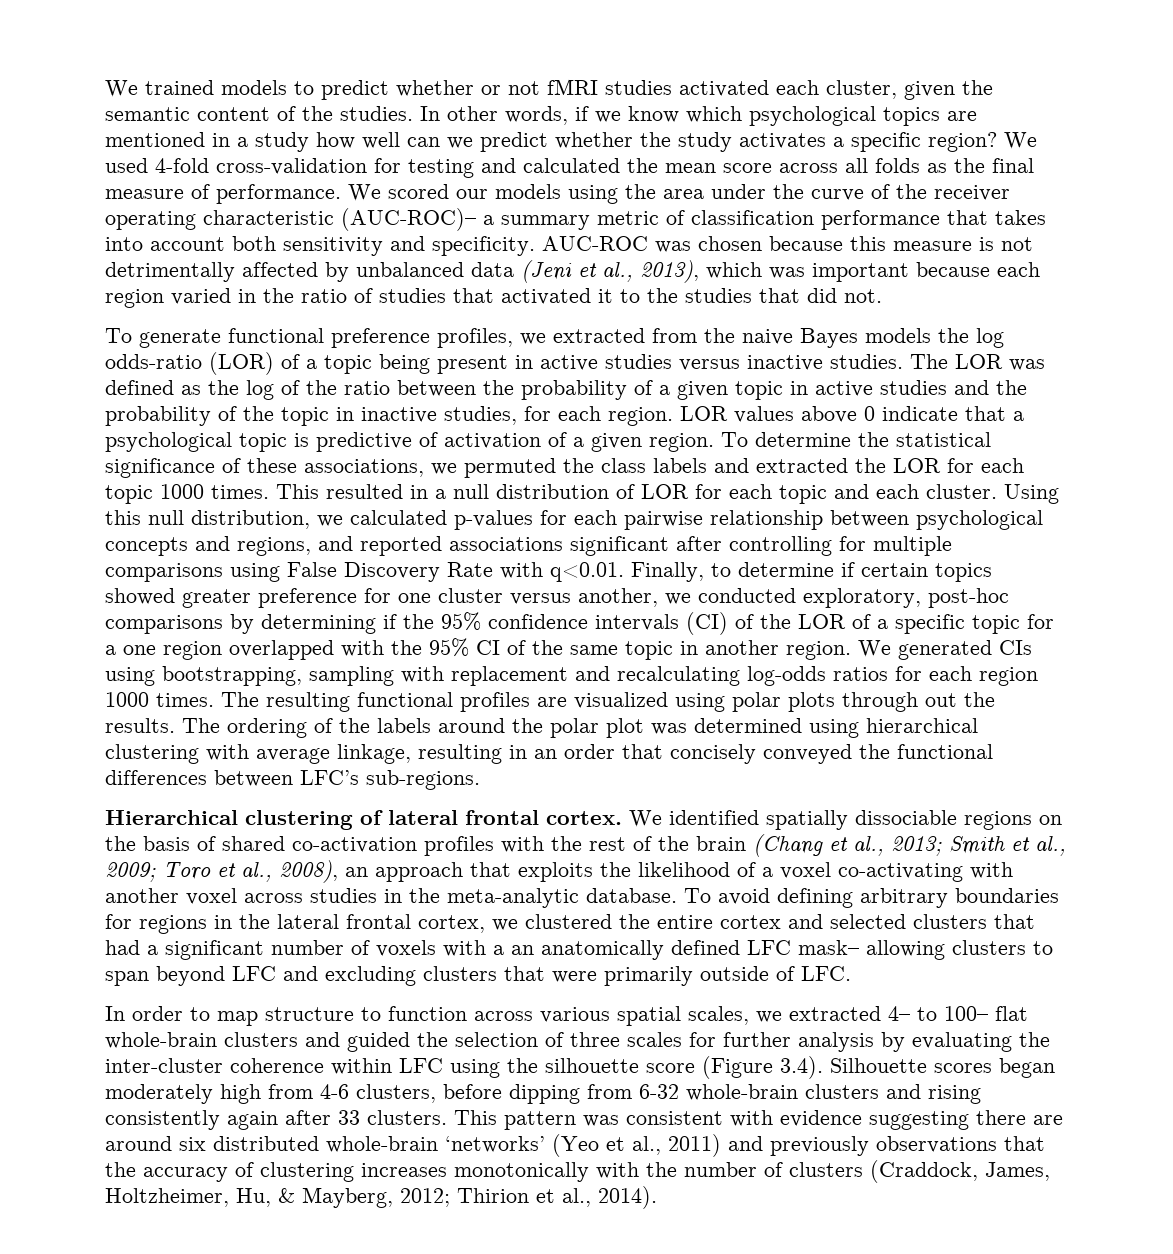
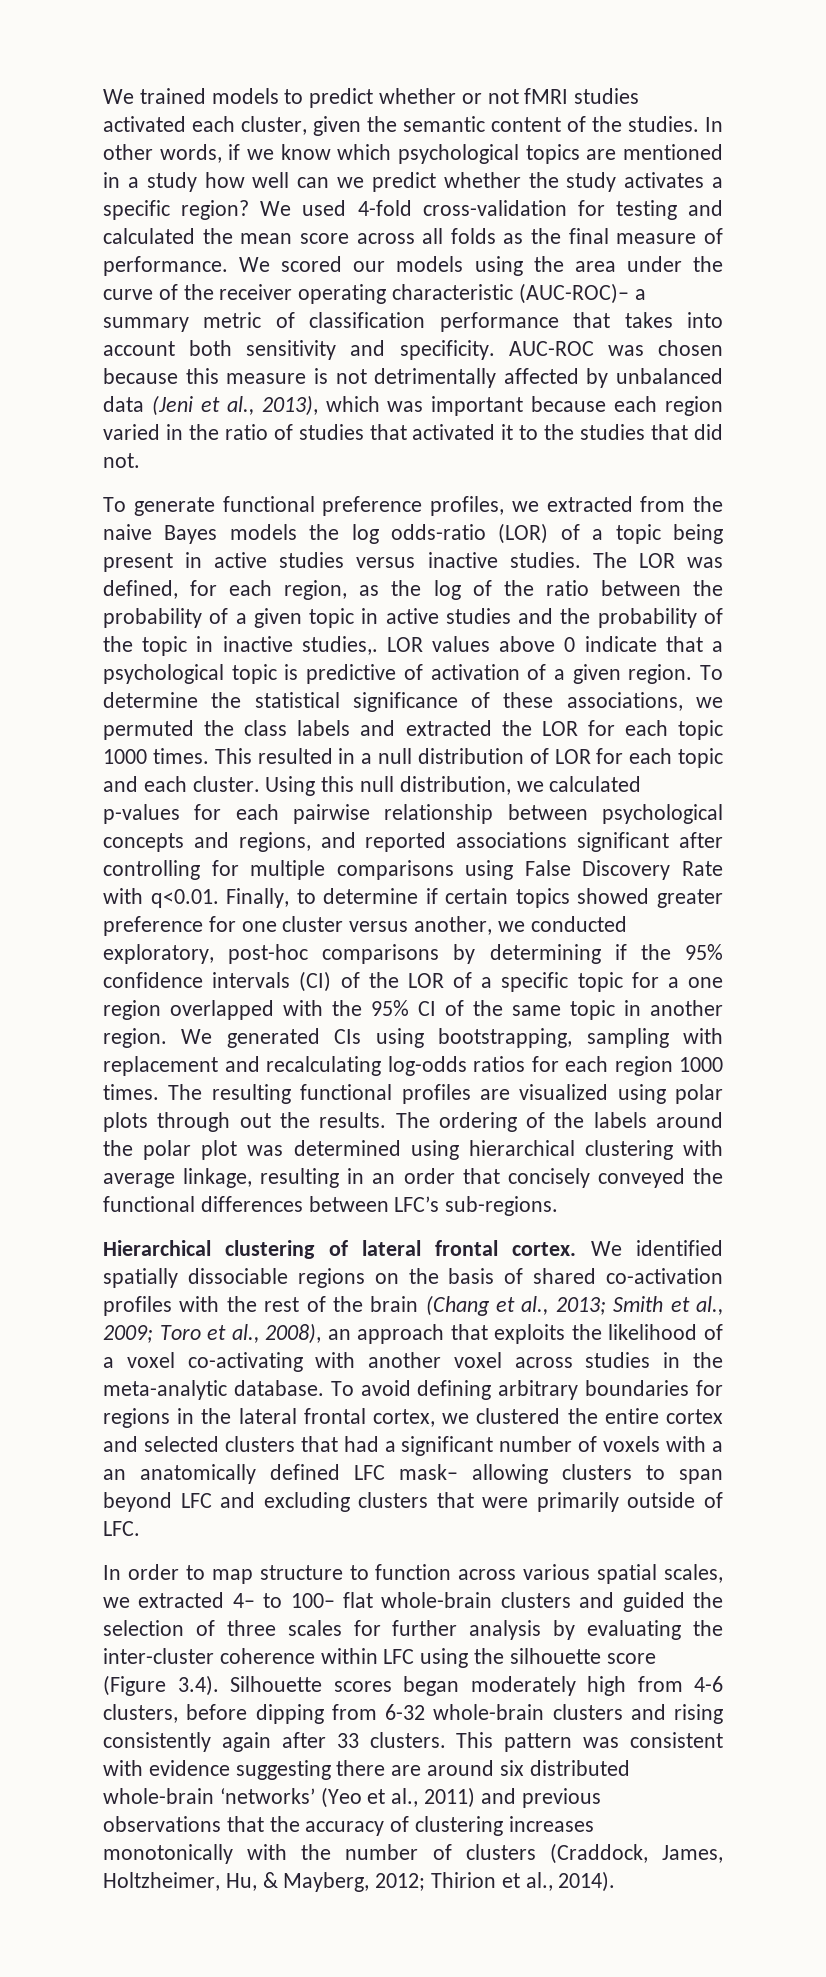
- The LOR was defined as the log of the ratio between the probability of a given topic in active studies and the probability of the topic in inactive studies, for each region.
+ The LOR was defined, for each region, as the log of the ratio between the probability of a given topic in active studies and the probability of the topic in inactive studies,.
- This pattern was consistent with evidence suggesting there are around six distributed whole-brain ‘networks’ (Yeo et al., 2011) and previously observations that the accuracy of clustering increases monotonically with the number of clusters (Craddock, James, Holtzheimer, Hu, & Mayberg, 2012; Thirion et al., 2014).
+ This pattern was consistent with evidence suggesting there are around six distributed whole-brain ‘networks’ (Yeo et al., 2011) and previous observations that the accuracy of clustering increases monotonically with the number of clusters (Craddock, James, Holtzheimer, Hu, & Mayberg, 2012; Thirion et al., 2014).

